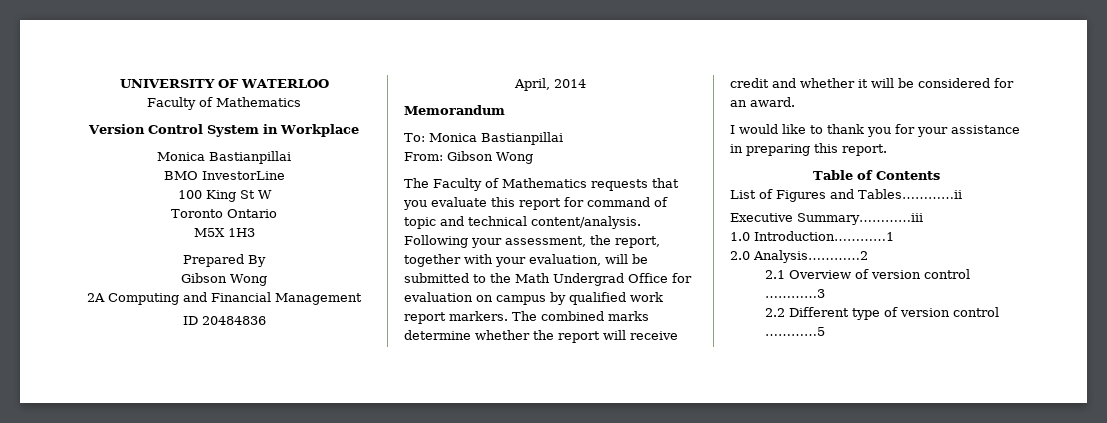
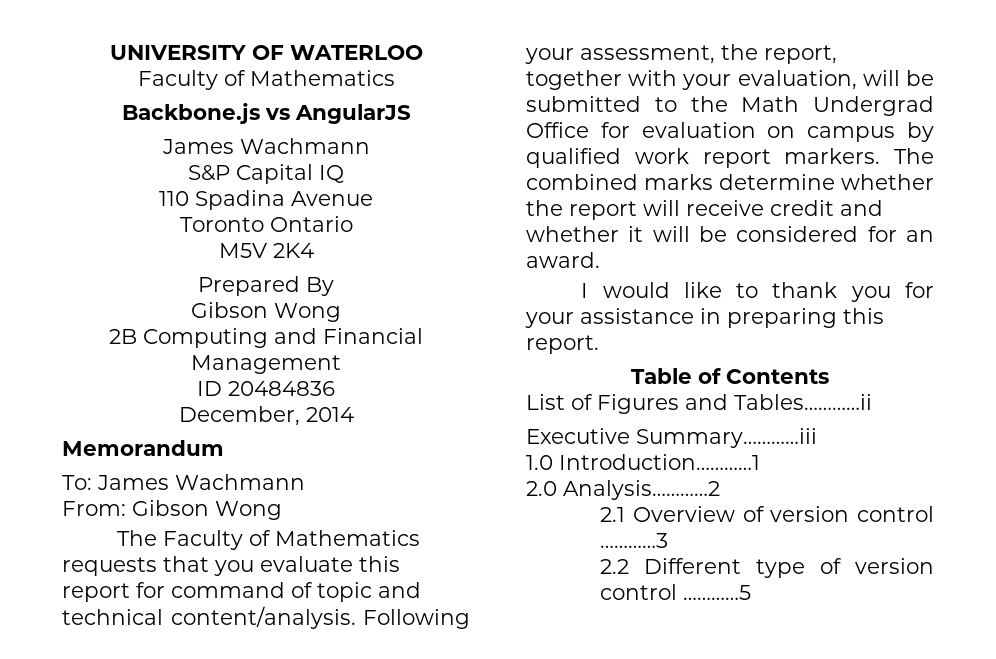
- Version Control System in Workplace
- Monica Bastianpillai
- BMO InvestorLine
- 100 King St W
+ Backbone.js vs AngularJS
+ James Wachmann
+ S&P Capital IQ
+ 110 Spadina Avenue
- M5X 1H3
+ M5V 2K4
- 2A Computing and Financial Management
+ 2B Computing and Financial Management
- April, 2014
+ December, 2014
- To: Monica Bastianpillai
+ To: James Wachmann

